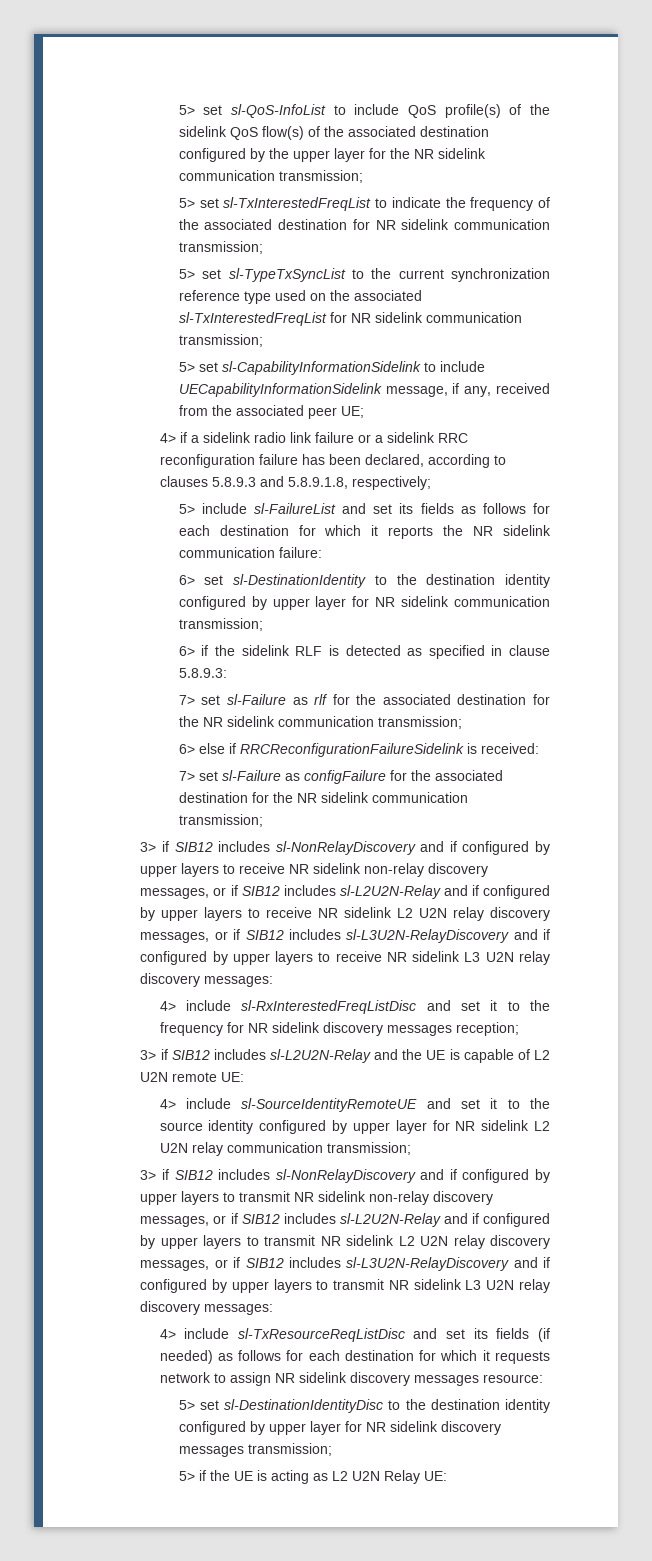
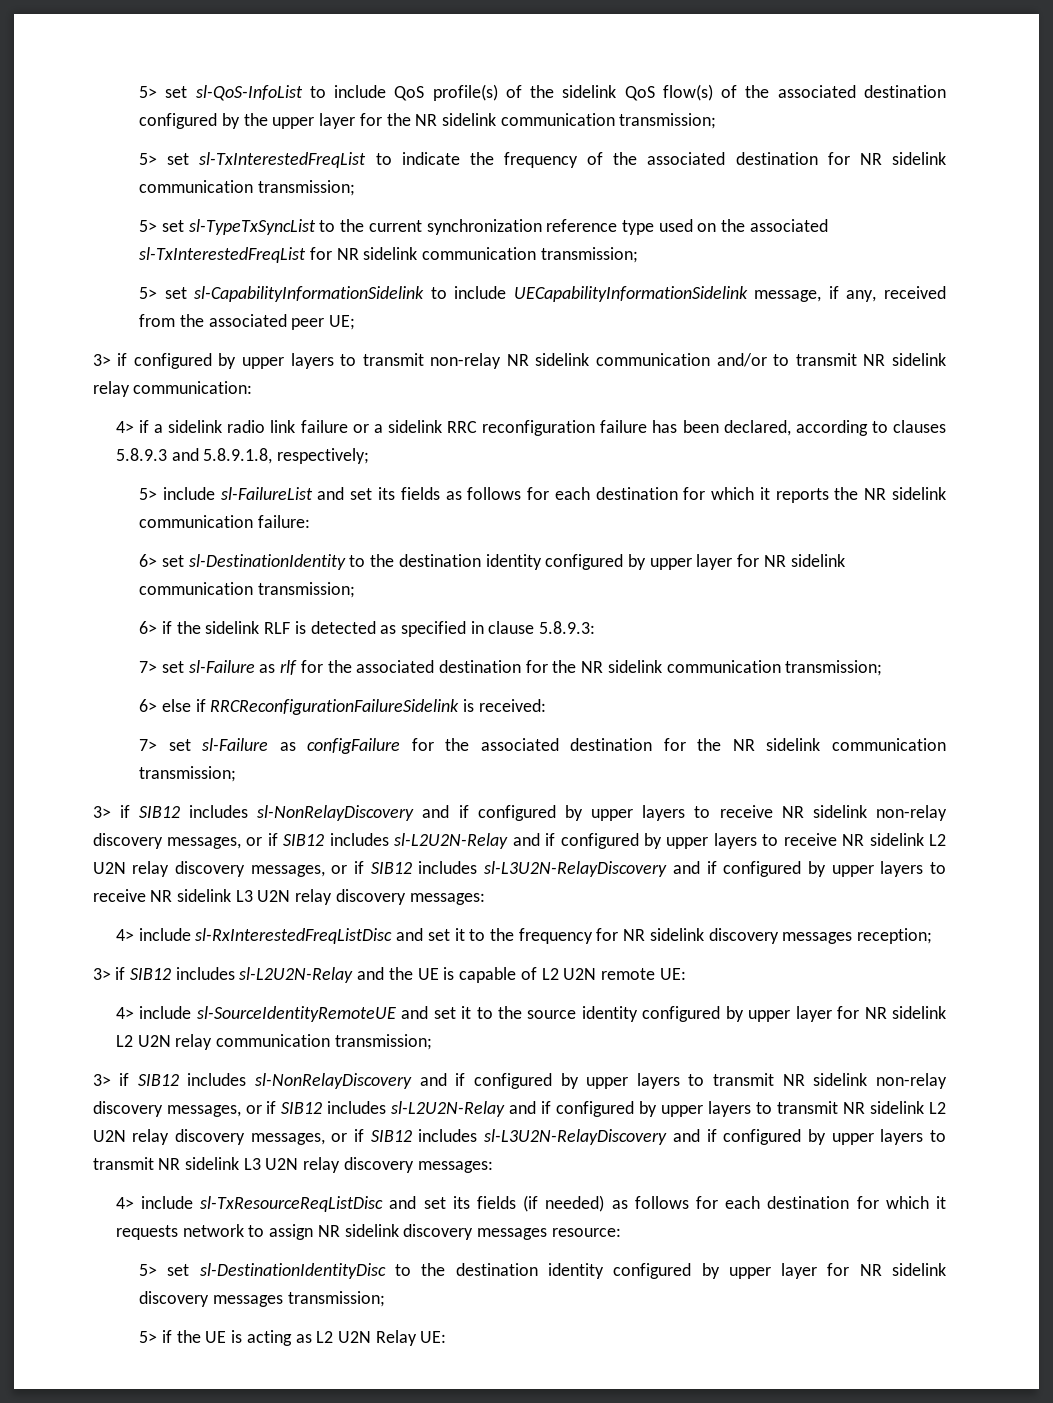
+ 3> if configured by upper layers to transmit non-relay NR sidelink communication and/or to transmit NR sidelink relay communication:

